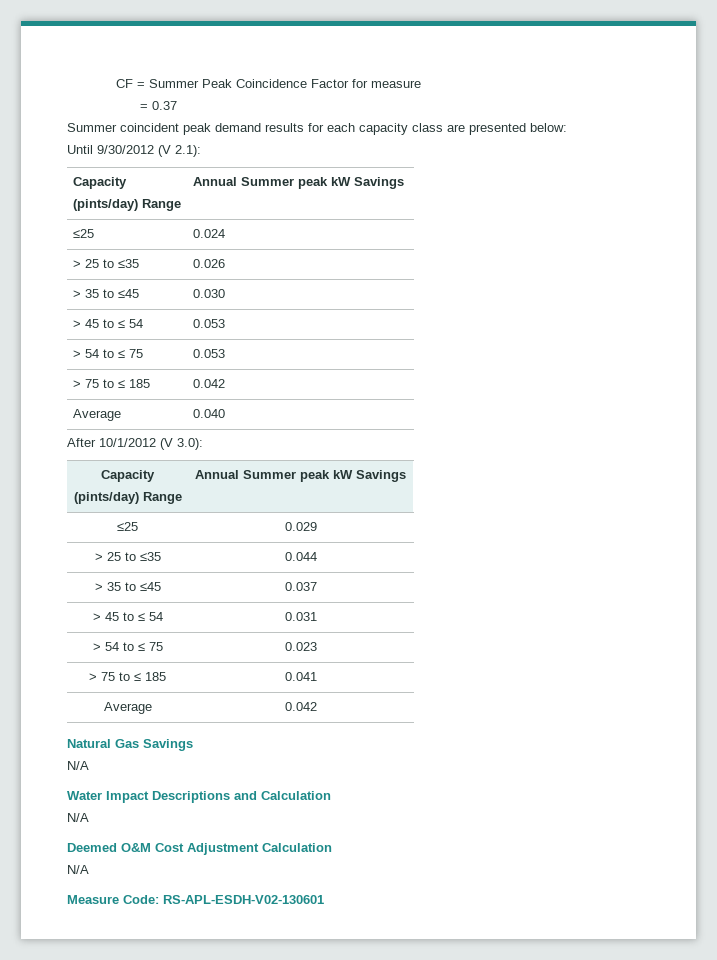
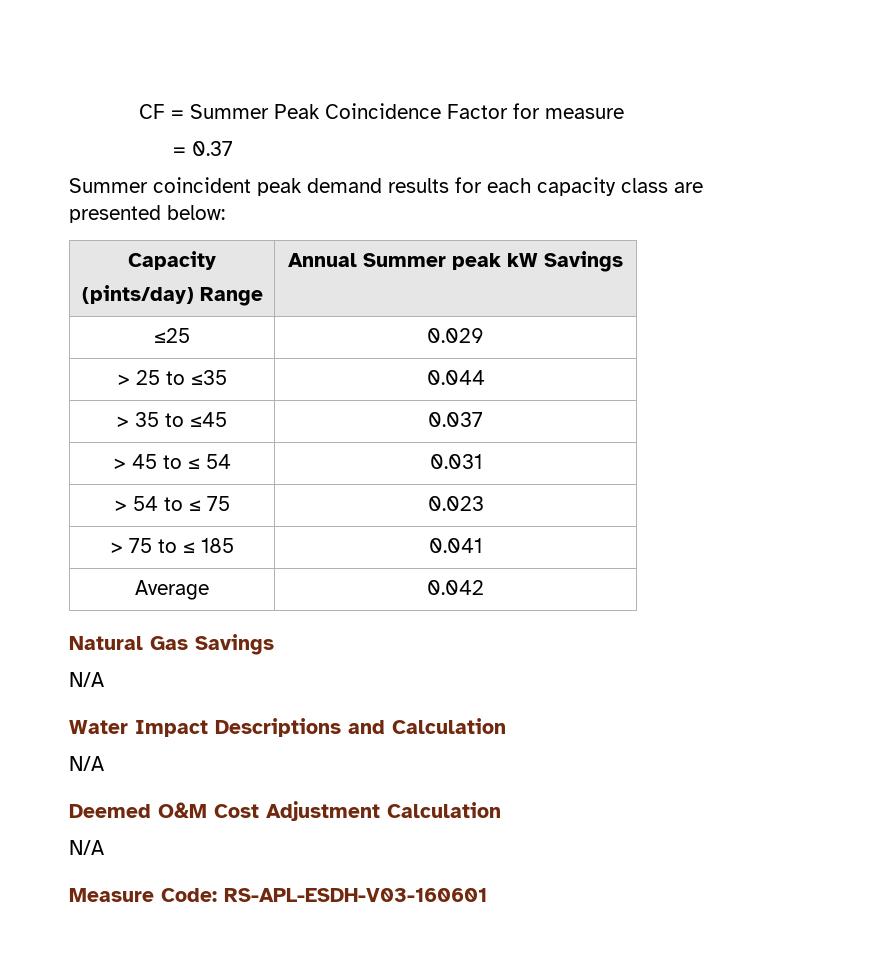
- Until 9/30/2012 (V 2.1):
- Capacity
- (pints/day) Range | Annual Summer peak kW Savings
- ≤25 | 0.024
- > 25 to ≤35 | 0.026
- > 35 to ≤45 | 0.030
- > 45 to ≤ 54 | 0.053
- > 54 to ≤ 75 | 0.053
- > 75 to ≤ 185 | 0.042
- Average | 0.040
- After 10/1/2012 (V 3.0):
- Measure Code: RS-APL-ESDH-V02-130601
+ Measure Code: RS-APL-ESDH-V03-160601

